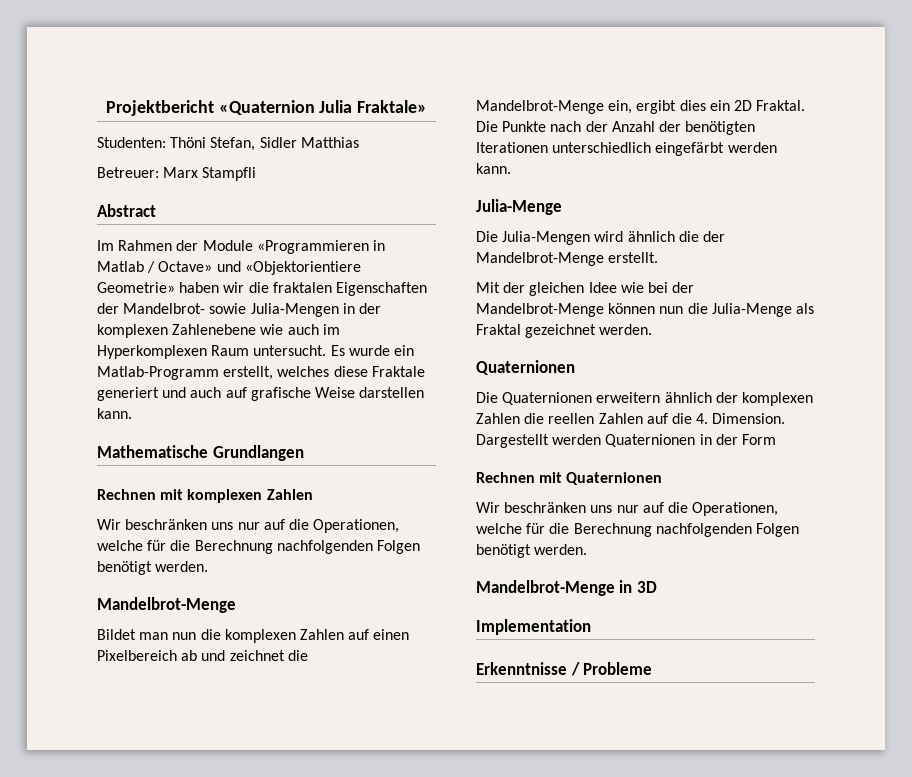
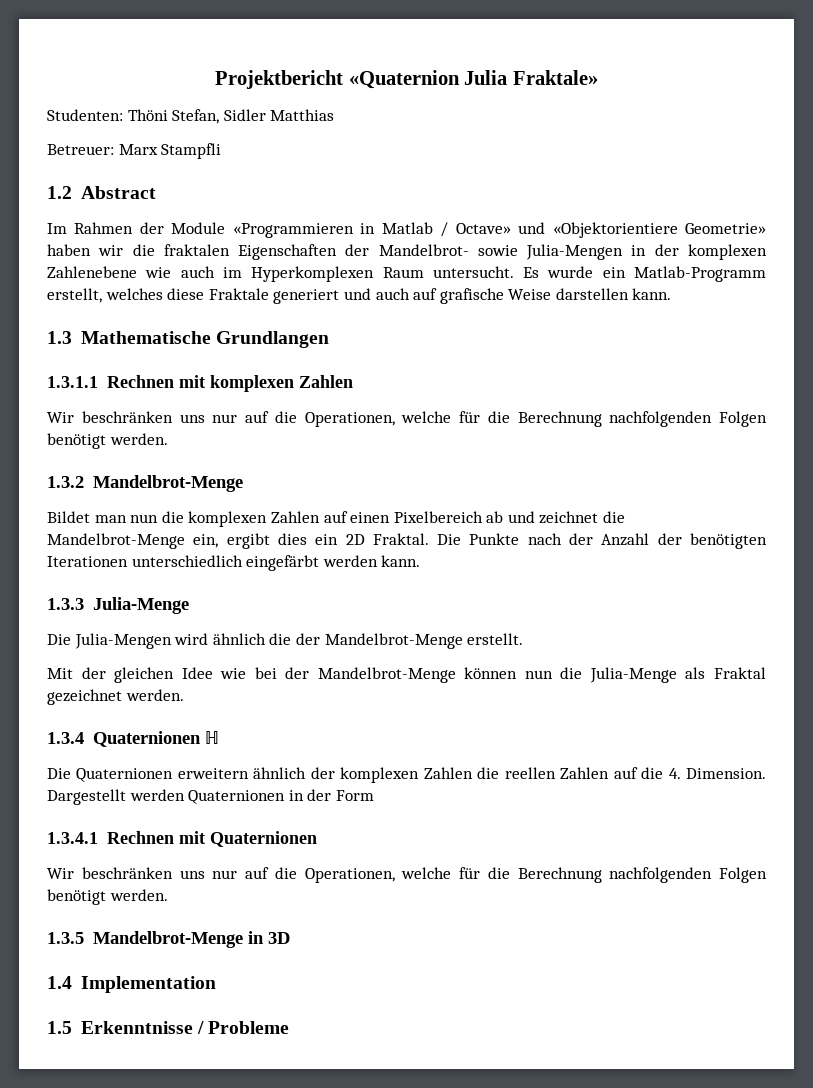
- Abstract
+ 1.2 Abstract
- Mathematische Grundlangen
+ 1.3 Mathematische Grundlangen
- Rechnen mit komplexen Zahlen
+ 1.3.1.1 Rechnen mit komplexen Zahlen
  Wir beschränken uns nur auf die Operationen, welche für die Berechnung nachfolgenden Folgen benötigt werden.
- Mandelbrot-Menge
+ 1.3.2 Mandelbrot-Menge
  Die Punkte nach der Anzahl der benötigten Iterationen unterschiedlich eingefärbt werden kann.
- Julia-Menge
+ 1.3.3 Julia-Menge
  Mit der gleichen Idee wie bei der Mandelbrot-Menge können nun die Julia-Menge als Fraktal gezeichnet werden.
- Quaternionen
+ 1.3.4 Quaternionen ℍ
- Rechnen mit Quaternionen
+ 1.3.4.1 Rechnen mit Quaternionen
- Mandelbrot-Menge in 3D
+ 1.3.5 Mandelbrot-Menge in 3D
- Implementation
+ 1.4 Implementation
- Erkenntnisse / Probleme
+ 1.5 Erkenntnisse / Probleme

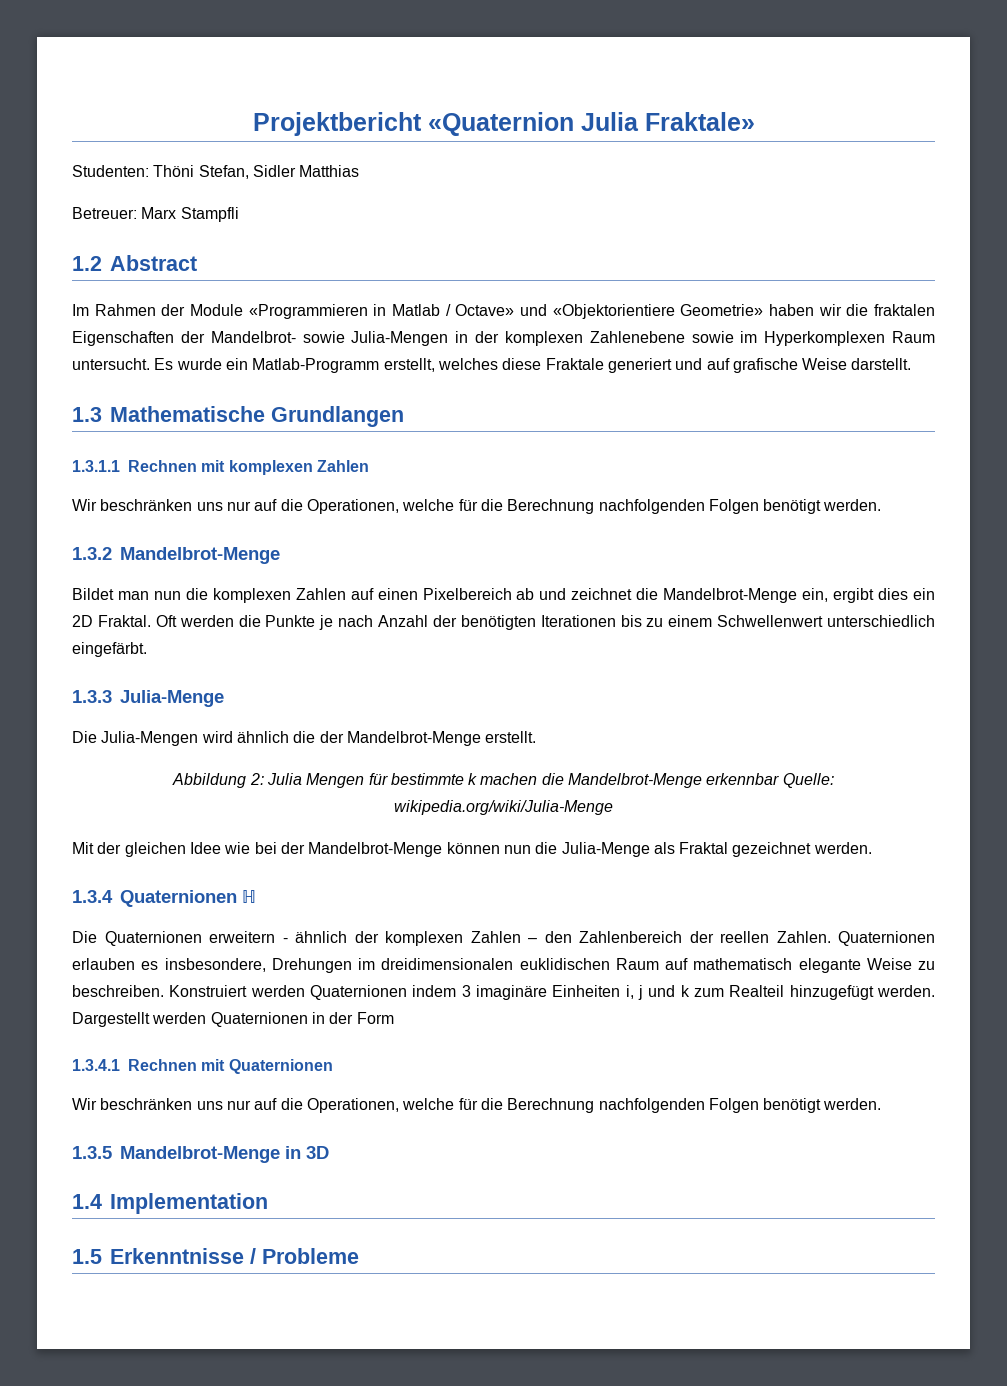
- Im Rahmen der Module «Programmieren in Matlab / Octave» und «Objektorientiere Geometrie» haben wir die fraktalen Eigenschaften der Mandelbrot- sowie Julia-Mengen in der komplexen Zahlenebene wie auch im Hyperkomplexen Raum untersucht.
+ Im Rahmen der Module «Programmieren in Matlab / Octave» und «Objektorientiere Geometrie» haben wir die fraktalen Eigenschaften der Mandelbrot- sowie Julia-Mengen in der komplexen Zahlenebene sowie im Hyperkomplexen Raum untersucht.
- Es wurde ein Matlab-Programm erstellt, welches diese Fraktale generiert und auch auf grafische Weise darstellen kann.
+ Es wurde ein Matlab-Programm erstellt, welches diese Fraktale generiert und auf grafische Weise darstellt.
- Die Punkte nach der Anzahl der benötigten Iterationen unterschiedlich eingefärbt werden kann.
+ Oft werden die Punkte je nach Anzahl der benötigten Iterationen bis zu einem Schwellenwert unterschiedlich eingefärbt.
+ Abbildung 2: Julia Mengen für bestimmte k machen die Mandelbrot-Menge erkennbar Quelle: wikipedia.org/wiki/Julia-Menge
- Die Quaternionen erweitern ähnlich der komplexen Zahlen die reellen Zahlen auf die 4. Dimension.
+ Die Quaternionen erweitern - ähnlich der komplexen Zahlen – den Zahlenbereich der reellen Zahlen. Quaternionen erlauben es insbesondere, Drehungen im dreidimensionalen euklidischen Raum auf mathematisch elegante Weise zu beschreiben. Konstruiert werden Quaternionen indem 3 imaginäre Einheiten i, j und k zum Realteil hinzugefügt werden.

